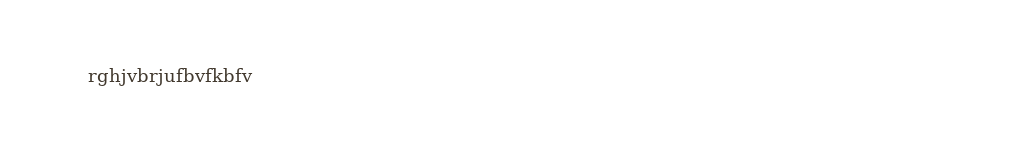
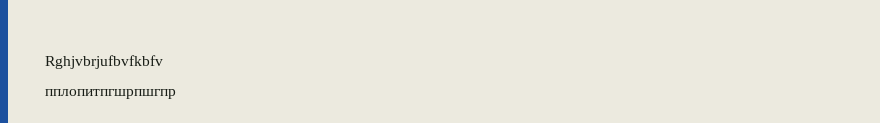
- rghjvbrjufbvfkbfv
+ Rghjvbrjufbvfkbfv
+ пплопитпгшрпшгпр

